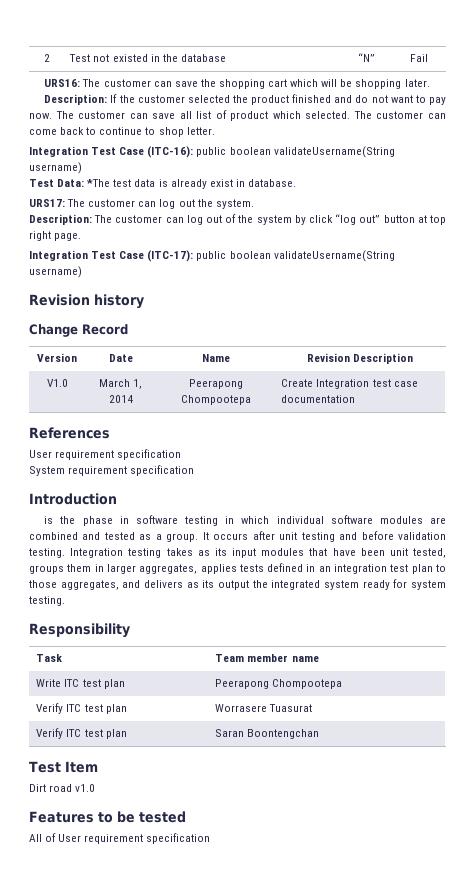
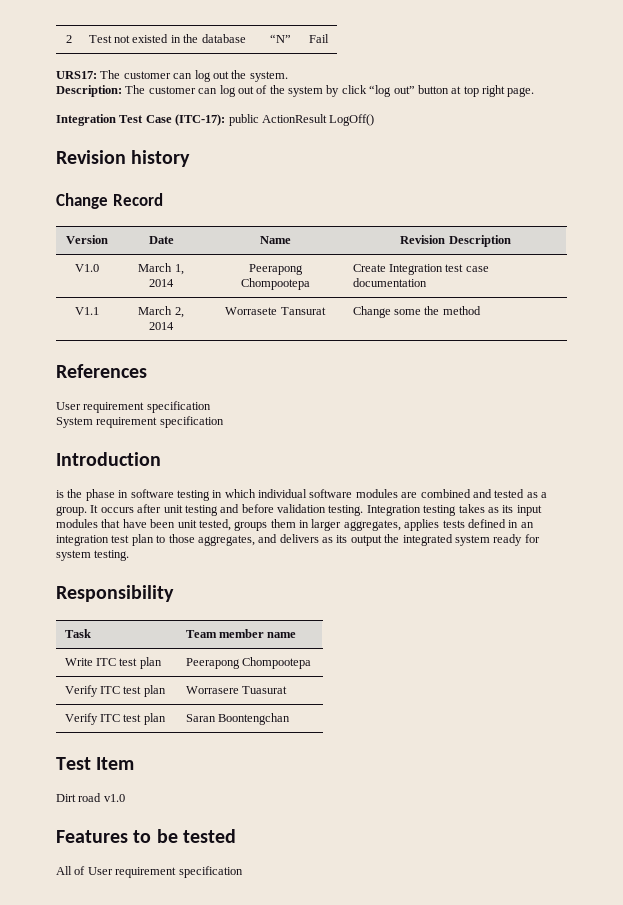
- URS16: The customer can save the shopping cart which will be shopping later.
- Description: If the customer selected the product finished and do not want to pay now. The customer can save all list of product which selected. The customer can come back to continue to shop letter.
- Integration Test Case (ITC-16): public boolean validateUsername(String username)
- Test Data: *The test data is already exist in database.
- Integration Test Case (ITC-17): public boolean validateUsername(String username)
+ Integration Test Case (ITC-17): public ActionResult LogOff()
+ V1.1 | March 2, 2014 | Worrasete Tansurat | Change some the method

